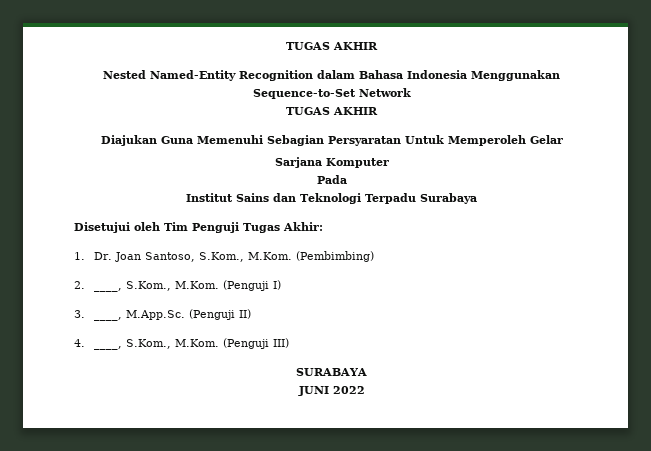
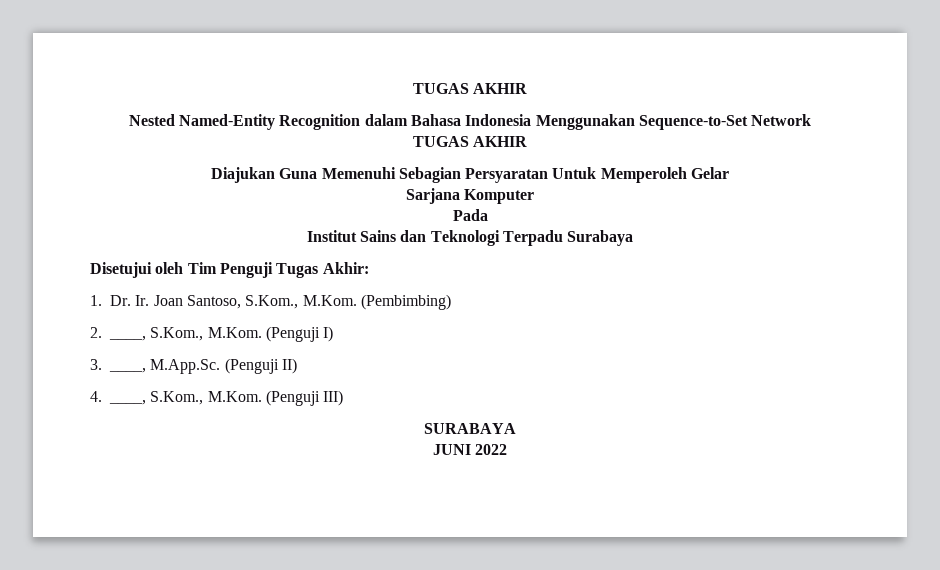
- 1. Dr. Joan Santoso, S.Kom., M.Kom. (Pembimbing)
+ 1. Dr. Ir. Joan Santoso, S.Kom., M.Kom. (Pembimbing)

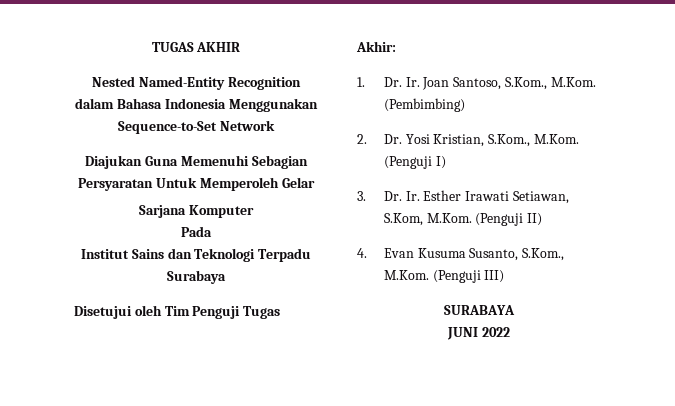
  Nested Named-Entity Recognition dalam Bahasa Indonesia Menggunakan Sequence-to-Set Network
- TUGAS AKHIR
- 2. ____, S.Kom., M.Kom. (Penguji I)
+ 2. Dr. Yosi Kristian, S.Kom., M.Kom. (Penguji I)
- 3. ____, M.App.Sc. (Penguji II)
+ 3. Dr. Ir. Esther Irawati Setiawan, S.Kom, M.Kom. (Penguji II)
- 4. ____, S.Kom., M.Kom. (Penguji III)
+ 4. Evan Kusuma Susanto, S.Kom., M.Kom. (Penguji III)

